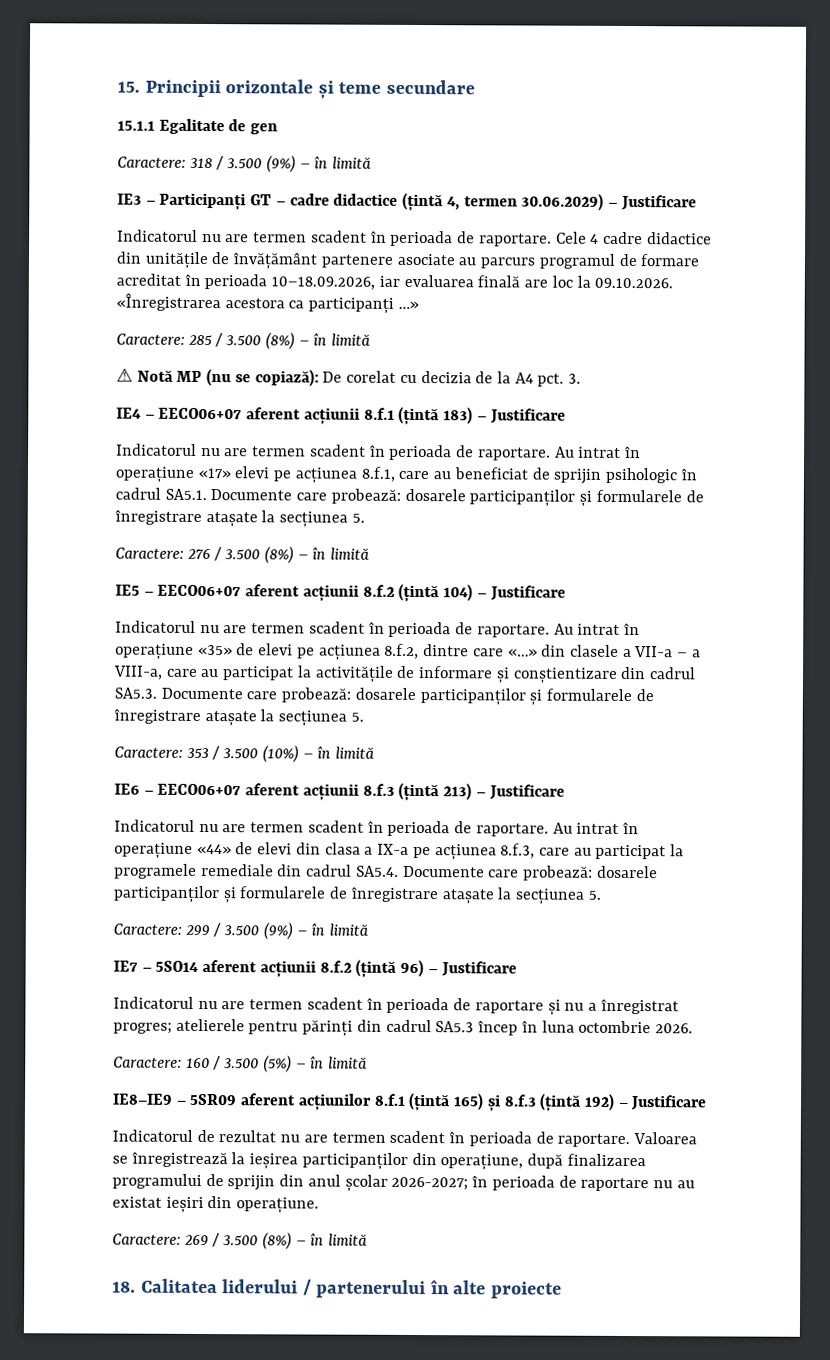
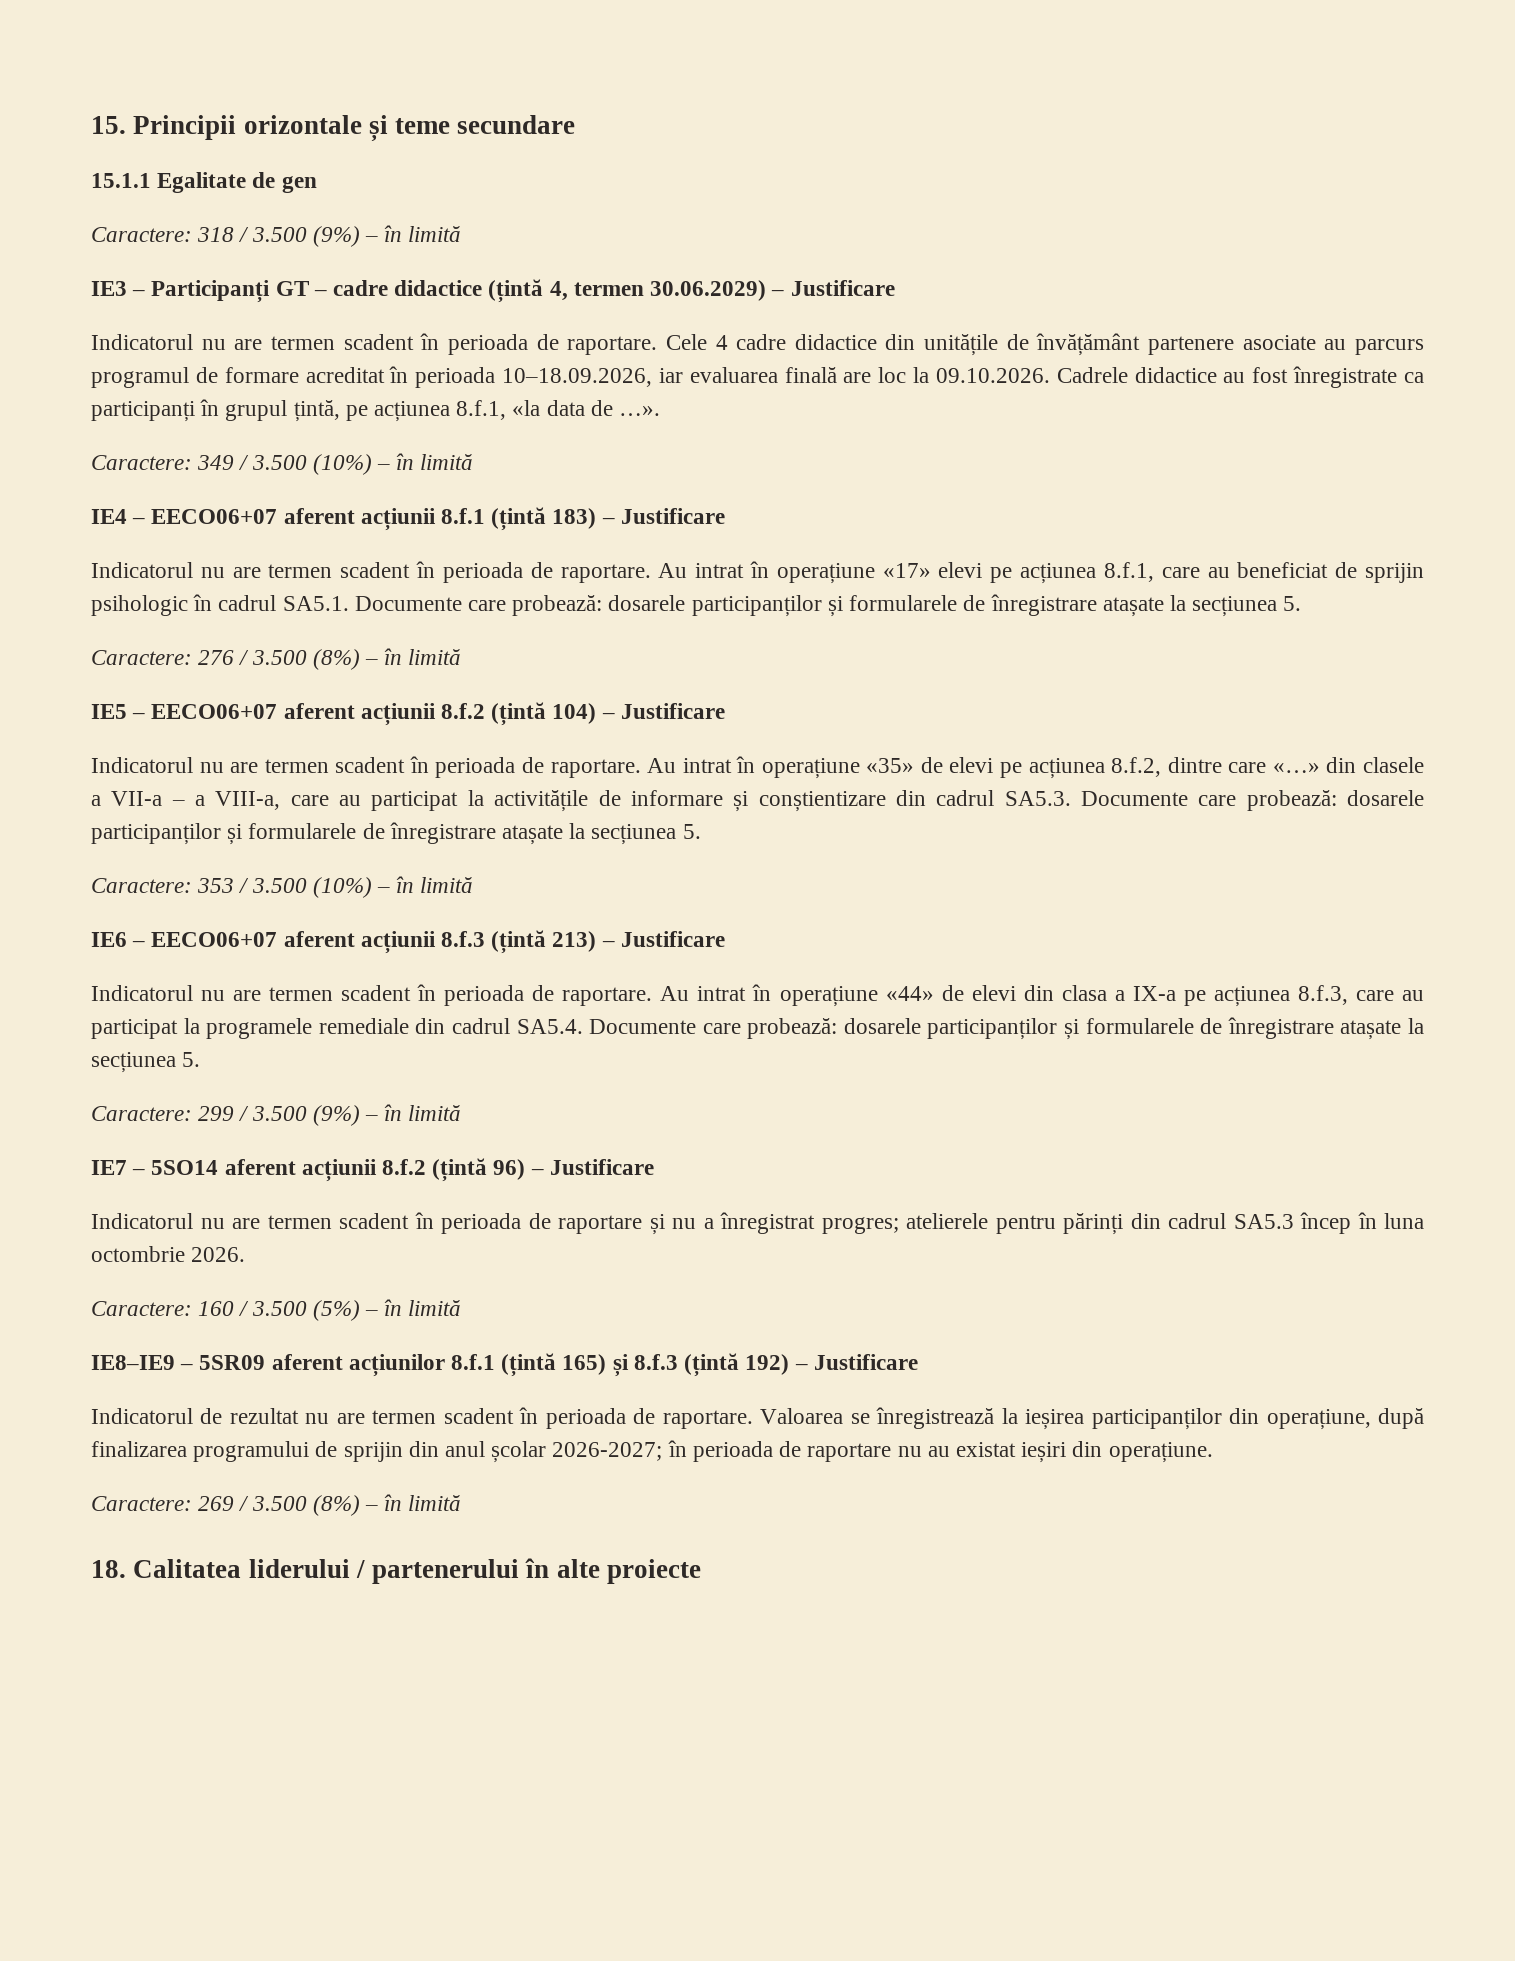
- Cele 4 cadre didactice din unitățile de învățământ partenere asociate au parcurs programul de formare acreditat în perioada 10–18.09.2026, iar evaluarea finală are loc la 09.10.2026. «Înregistrarea acestora ca participanți …»
- Caractere: 285 / 3.500 (8%) – în limită
- ⚠ Notă MP (nu se copiază): De corelat cu decizia de la A4 pct. 3.
+ Cele 4 cadre didactice din unitățile de învățământ partenere asociate au parcurs programul de formare acreditat în perioada 10–18.09.2026, iar evaluarea finală are loc la 09.10.2026. Cadrele didactice au fost înregistrate ca participanți în grupul țintă, pe acțiunea 8.f.1, «la data de …».
+ Caractere: 349 / 3.500 (10%) – în limită

